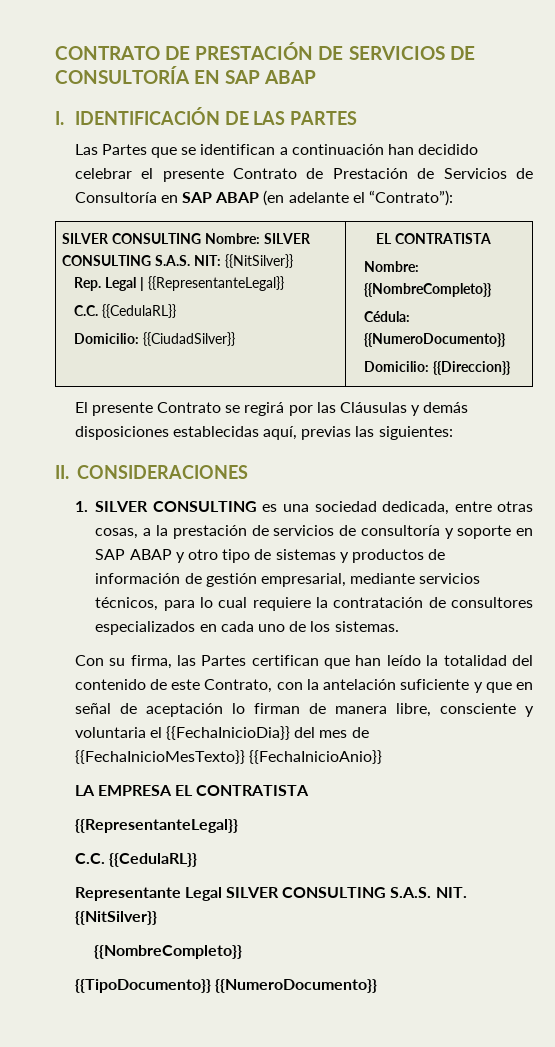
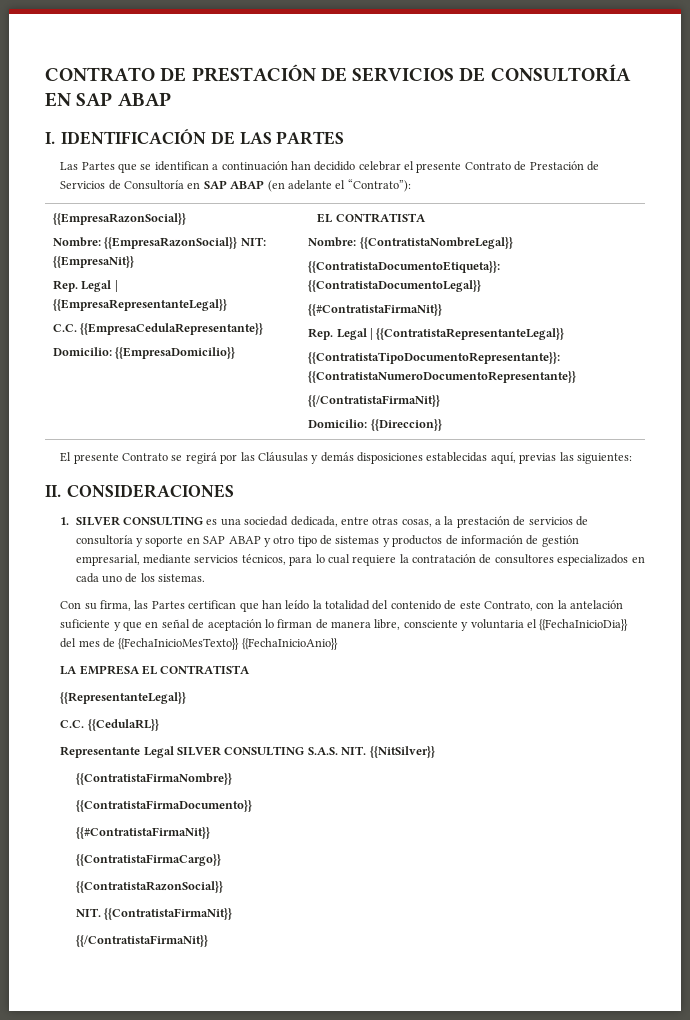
  Las Partes que se identifican a continuación han decidido celebrar el presente Contrato de Prestación de Servicios de Consultoría en SAP ABAP (en adelante el “Contrato”):
- SILVER CONSULTING Nombre: SILVER CONSULTING S.A.S. NIT: {{NitSilver}}
- Rep. Legal | {{RepresentanteLegal}}
- C.C. {{CedulaRL}}
- Domicilio: {{CiudadSilver}} | EL CONTRATISTA
- Nombre: {{NombreCompleto}}
- Cédula: {{NumeroDocumento}}
+ {{EmpresaRazonSocial}}
+ Nombre: {{EmpresaRazonSocial}} NIT: {{EmpresaNit}}
+ Rep. Legal | {{EmpresaRepresentanteLegal}}
+ C.C. {{EmpresaCedulaRepresentante}}
+ Domicilio: {{EmpresaDomicilio}} | EL CONTRATISTA
+ Nombre: {{ContratistaNombreLegal}}
+ {{ContratistaDocumentoEtiqueta}}: {{ContratistaDocumentoLegal}}
+ {{#ContratistaFirmaNit}}
+ Rep. Legal | {{ContratistaRepresentanteLegal}}
+ {{ContratistaTipoDocumentoRepresentante}}: {{ContratistaNumeroDocumentoRepresentante}}
+ {{/ContratistaFirmaNit}}
  Representante Legal SILVER CONSULTING S.A.S. NIT. {{NitSilver}}
- {{NombreCompleto}}
- {{TipoDocumento}} {{NumeroDocumento}}
+ {{ContratistaFirmaNombre}}
+ {{ContratistaFirmaDocumento}}
+ {{#ContratistaFirmaNit}}
+ {{ContratistaFirmaCargo}}
+ {{ContratistaRazonSocial}}
+ NIT. {{ContratistaFirmaNit}}
+ {{/ContratistaFirmaNit}}

